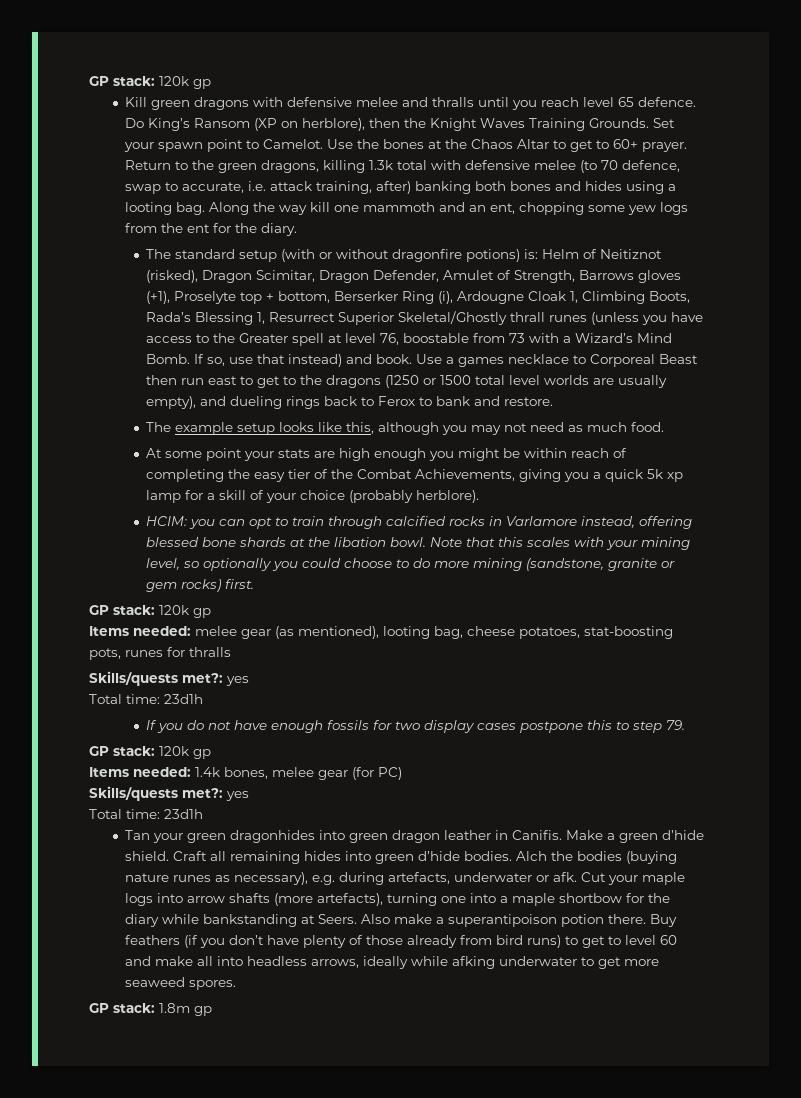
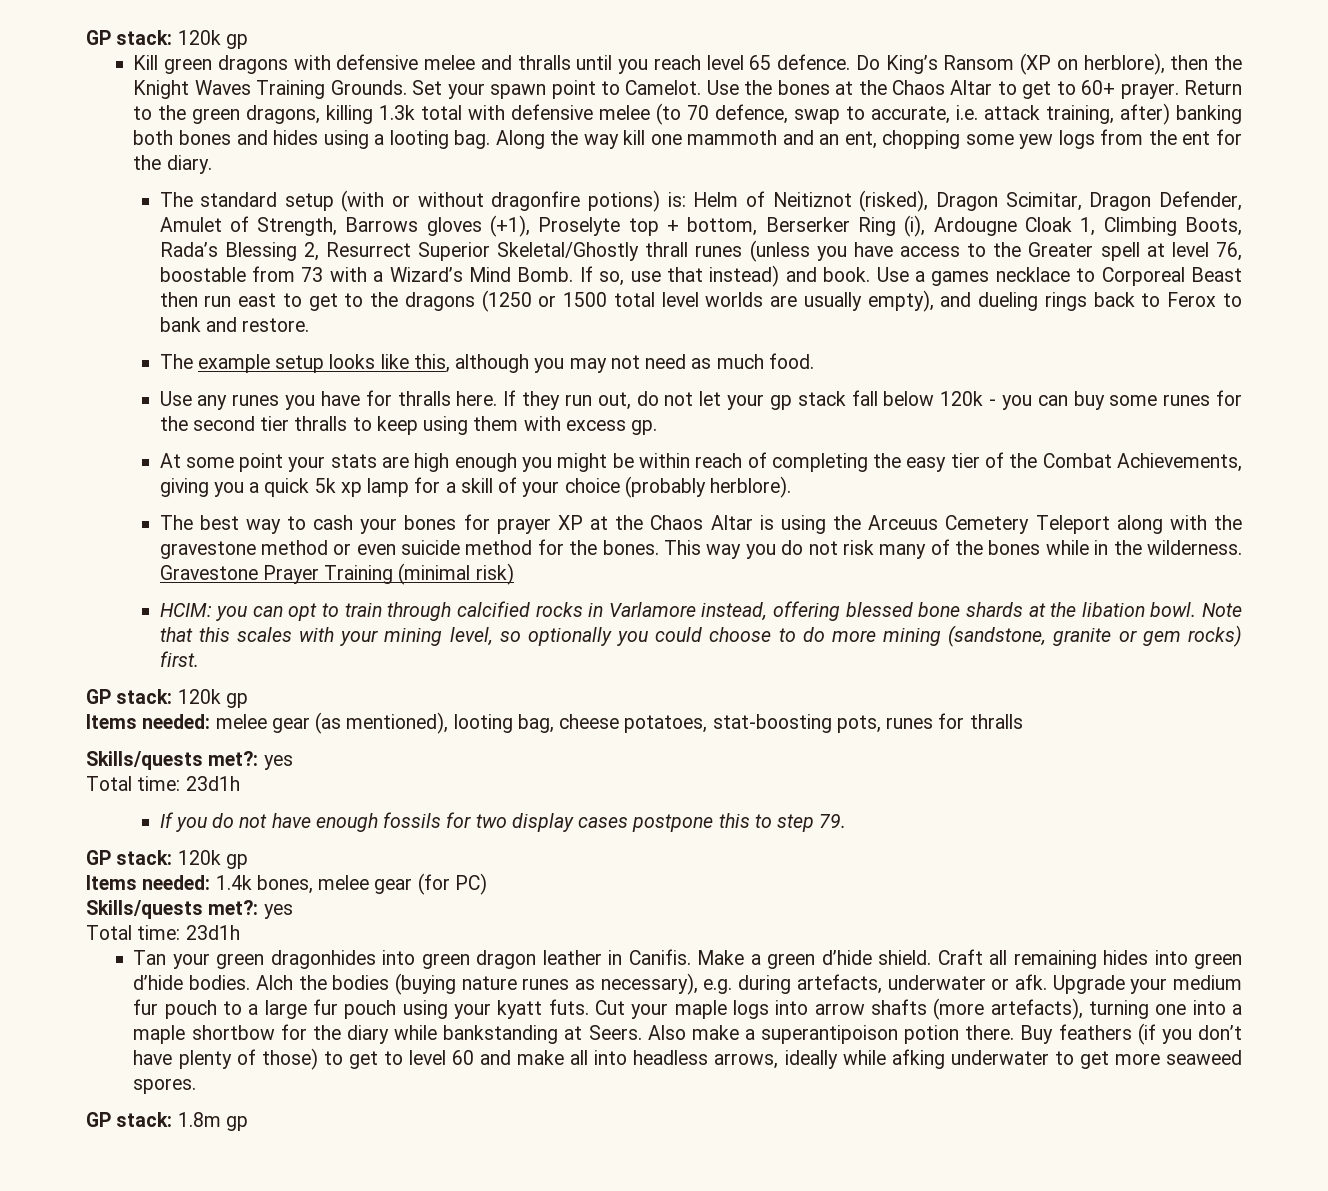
- Helm of Neitiznot (risked), Dragon Scimitar, Dragon Defender, Amulet of Strength, Barrows gloves (+1), Proselyte top + bottom, Berserker Ring (i), Ardougne Cloak 1, Climbing Boots, Rada’s Blessing 1, Resurrect Superior Skeletal/Ghostly thrall runes (unless you have access to the Greater spell at level 76, boostable from 73 with a Wizard’s Mind Bomb.
+ Helm of Neitiznot (risked), Dragon Scimitar, Dragon Defender, Amulet of Strength, Barrows gloves (+1), Proselyte top + bottom, Berserker Ring (i), Ardougne Cloak 1, Climbing Boots, Rada’s Blessing 2, Resurrect Superior Skeletal/Ghostly thrall runes (unless you have access to the Greater spell at level 76, boostable from 73 with a Wizard’s Mind Bomb.
+ Use any runes you have for thralls here. If they run out, do not let your gp stack fall below 120k - you can buy some runes for the second tier thralls to keep using them with excess gp.
+ The best way to cash your bones for prayer XP at the Chaos Altar is using the Arceuus Cemetery Teleport along with the gravestone method or even suicide method for the bones. This way you do not risk many of the bones while in the wilderness. Gravestone Prayer Training (minimal risk)
+ Upgrade your medium fur pouch to a large fur pouch using your kyatt futs.
- Buy feathers (if you don’t have plenty of those already from bird runs) to get to level 60 and make all into headless arrows, ideally while afking underwater to get more seaweed spores.
+ Buy feathers (if you don’t have plenty of those) to get to level 60 and make all into headless arrows, ideally while afking underwater to get more seaweed spores.

